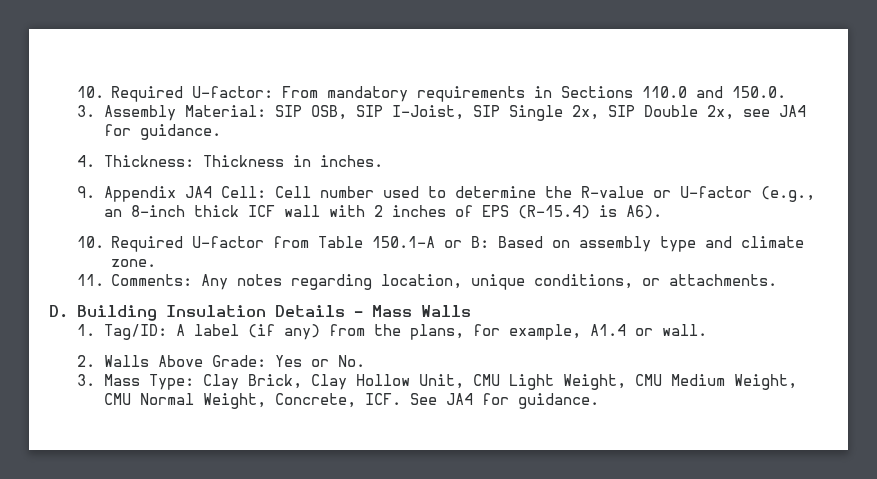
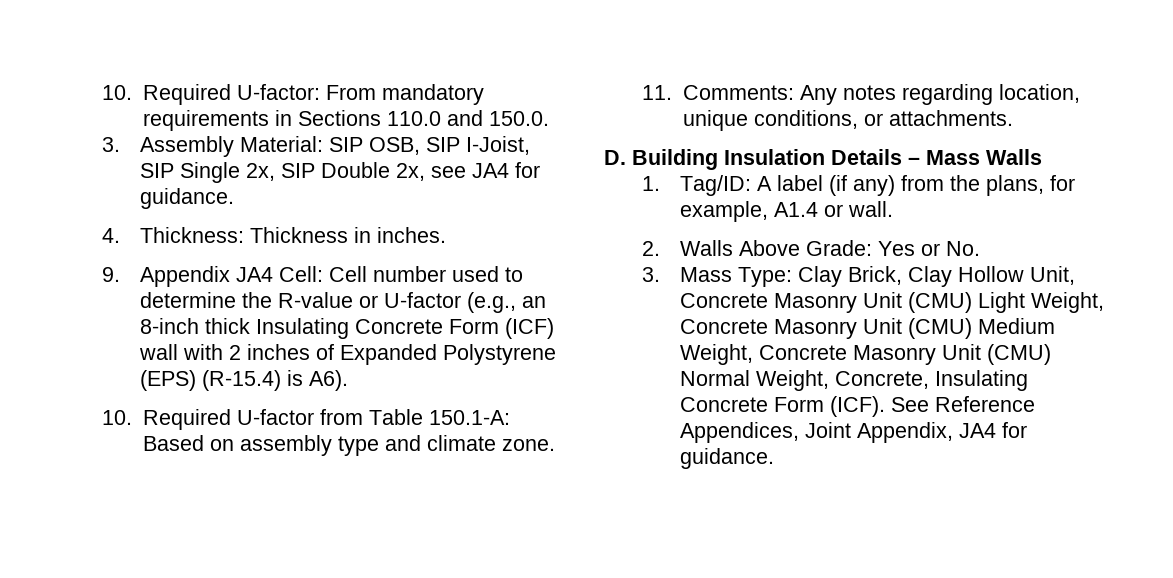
- 9. Appendix JA4 Cell: Cell number used to determine the R-value or U-factor (e.g., an 8-inch thick ICF wall with 2 inches of EPS (R-15.4) is A6).
+ 9. Appendix JA4 Cell: Cell number used to determine the R-value or U-factor (e.g., an 8-inch thick Insulating Concrete Form (ICF) wall with 2 inches of Expanded Polystyrene (EPS) (R-15.4) is A6).
- 10. Required U-factor from Table 150.1-A or B: Based on assembly type and climate zone.
+ 10. Required U-factor from Table 150.1-A: Based on assembly type and climate zone.
- 3. Mass Type: Clay Brick, Clay Hollow Unit, CMU Light Weight, CMU Medium Weight, CMU Normal Weight, Concrete, ICF. See JA4 for guidance.
+ 3. Mass Type: Clay Brick, Clay Hollow Unit, Concrete Masonry Unit (CMU) Light Weight, Concrete Masonry Unit (CMU) Medium Weight, Concrete Masonry Unit (CMU) Normal Weight, Concrete, Insulating Concrete Form (ICF). See Reference Appendices, Joint Appendix, JA4 for guidance.

